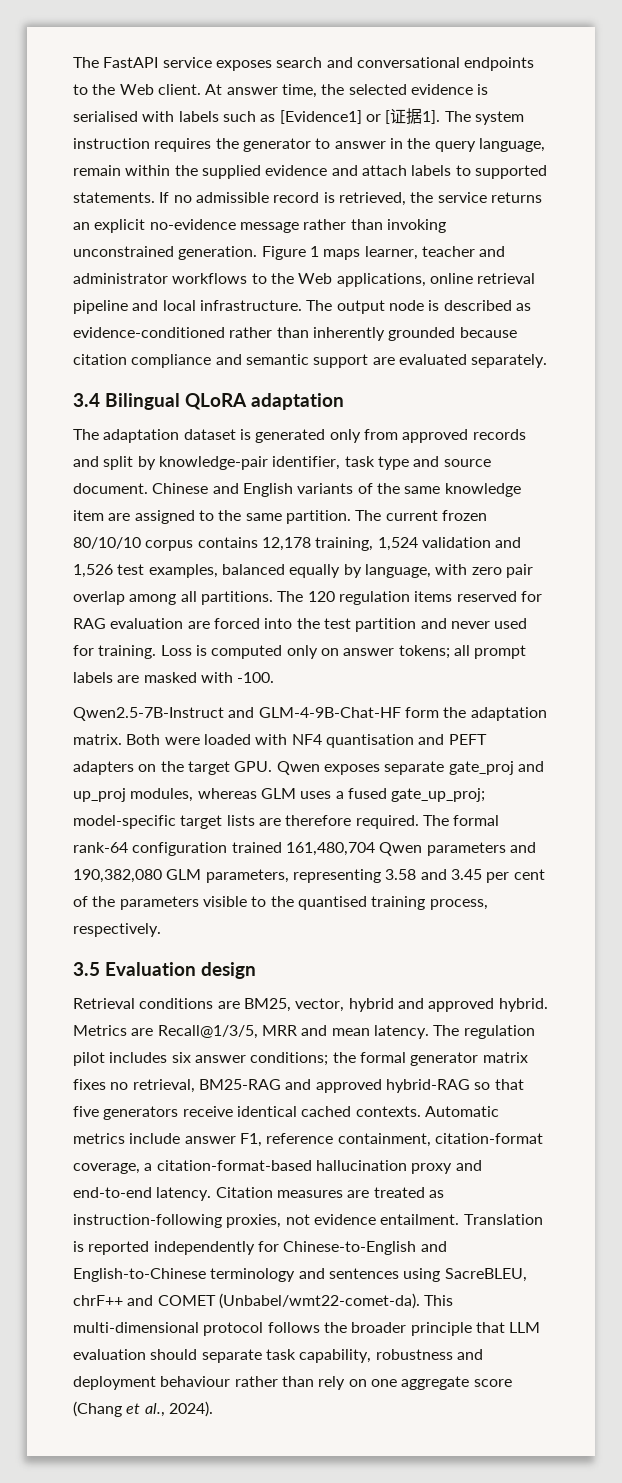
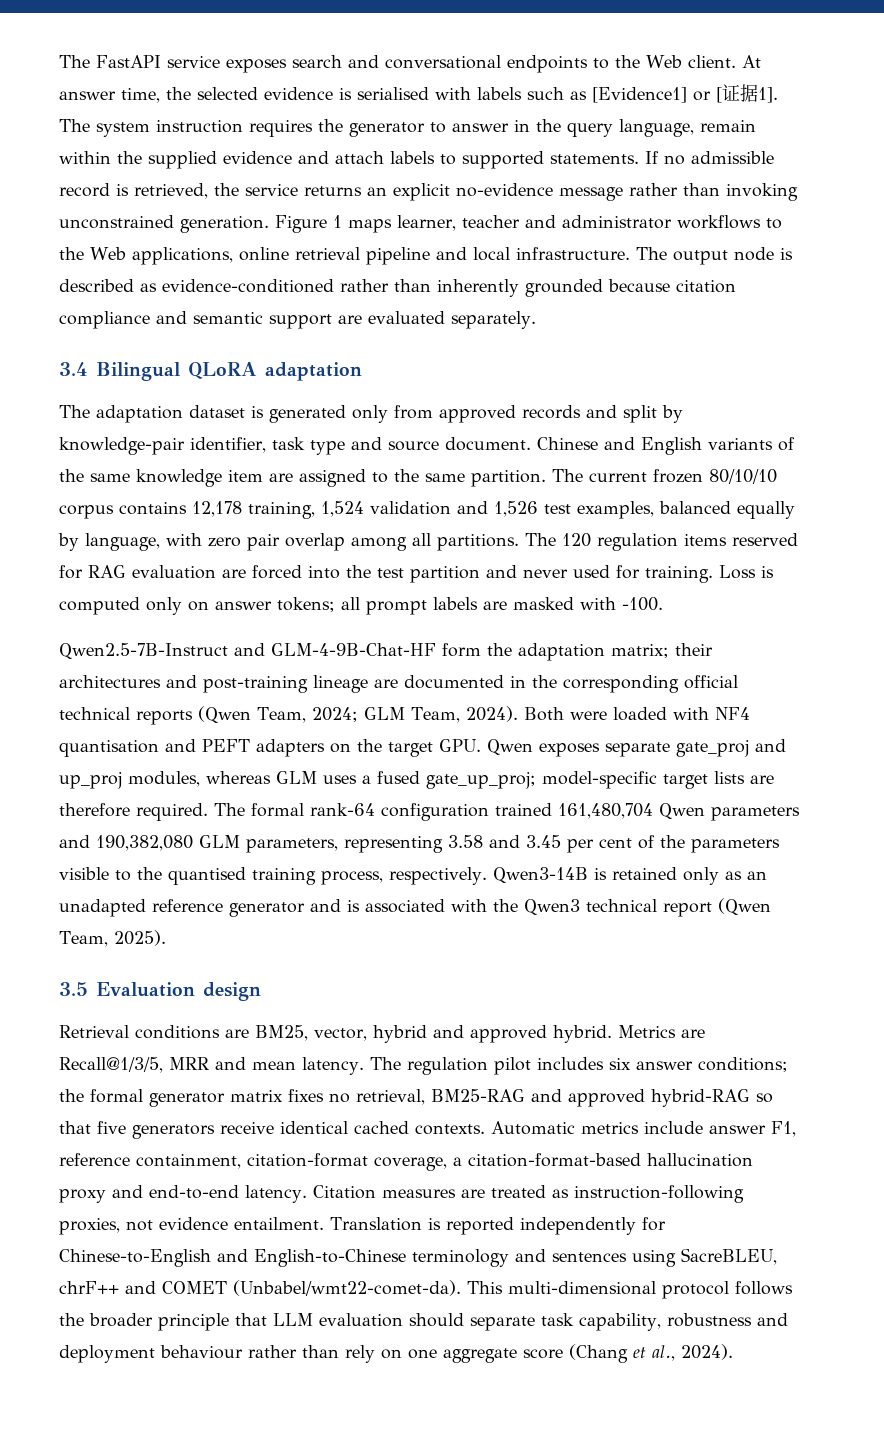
- Qwen2.5-7B-Instruct and GLM-4-9B-Chat-HF form the adaptation matrix.
+ Qwen2.5-7B-Instruct and GLM-4-9B-Chat-HF form the adaptation matrix; their architectures and post-training lineage are documented in the corresponding official technical reports (Qwen Team, 2024; GLM Team, 2024).
+ Qwen3-14B is retained only as an unadapted reference generator and is associated with the Qwen3 technical report (Qwen Team, 2025).

